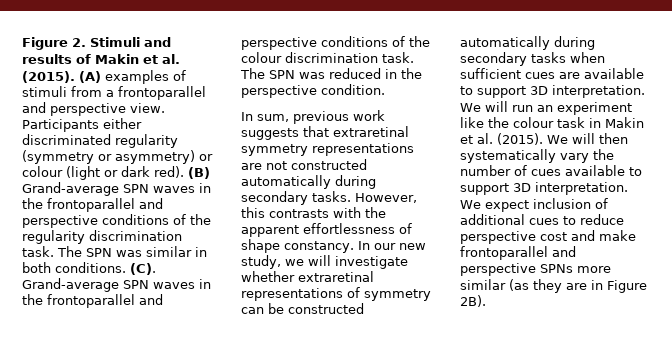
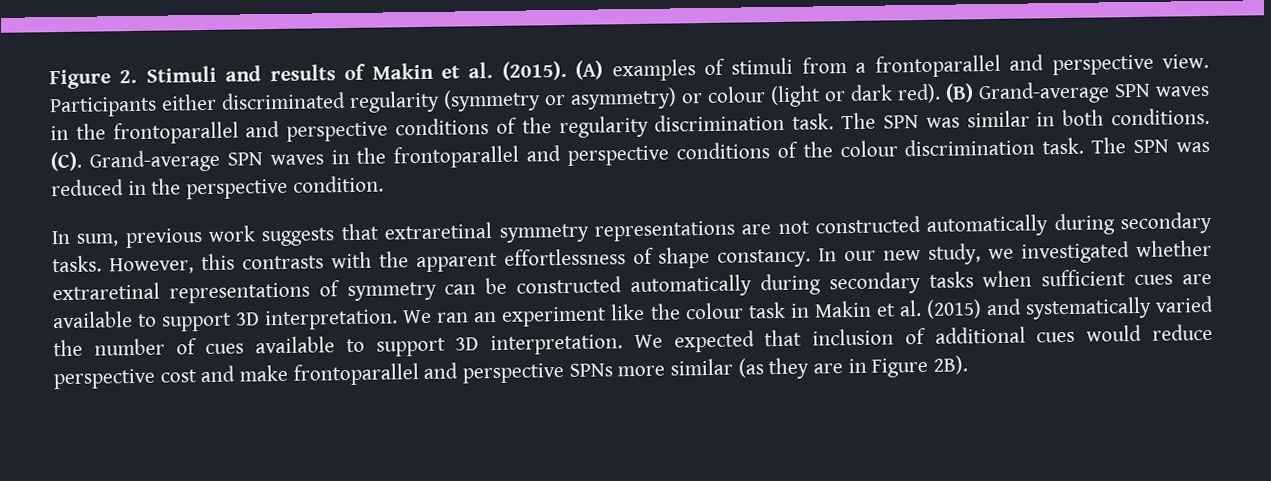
- In our new study, we will investigate whether extraretinal representations of symmetry can be constructed automatically during secondary tasks when sufficient cues are available to support 3D interpretation.
+ In our new study, we investigated whether extraretinal representations of symmetry can be constructed automatically during secondary tasks when sufficient cues are available to support 3D interpretation.
- We will run an experiment like the colour task in Makin et al. (2015). We will then systematically vary the number of cues available to support 3D interpretation.
+ We ran an experiment like the colour task in Makin et al. (2015) and systematically varied the number of cues available to support 3D interpretation.
- We expect inclusion of additional cues to reduce perspective cost and make frontoparallel and perspective SPNs more similar (as they are in Figure 2B).
+ We expected that inclusion of additional cues would reduce perspective cost and make frontoparallel and perspective SPNs more similar (as they are in Figure 2B).

